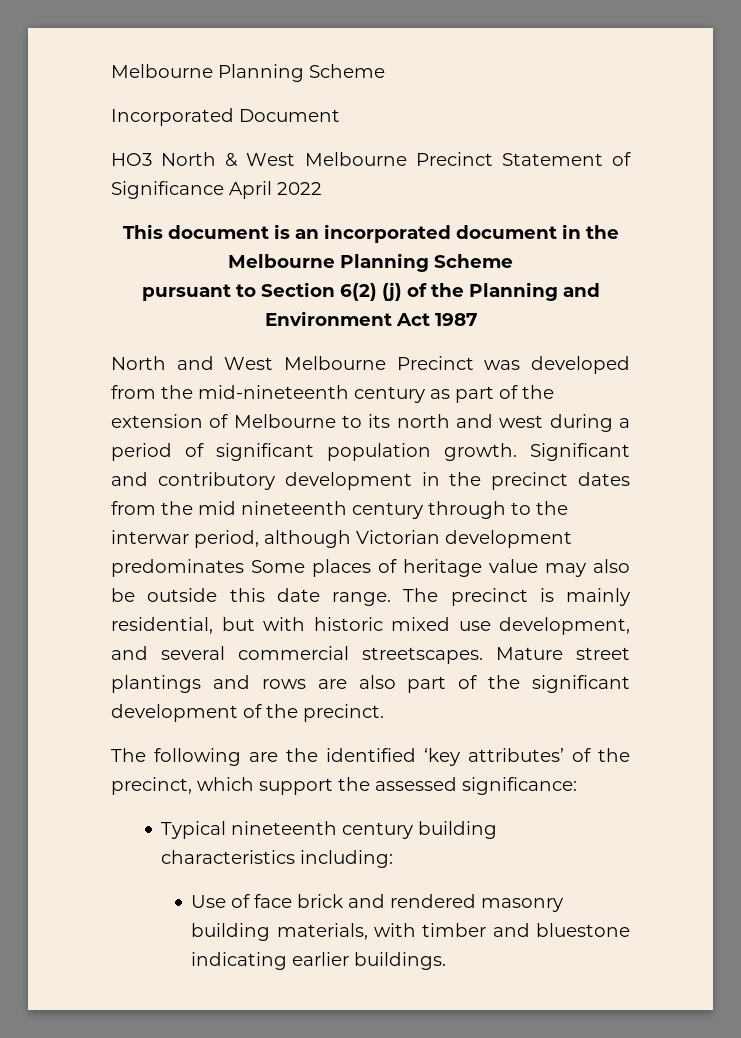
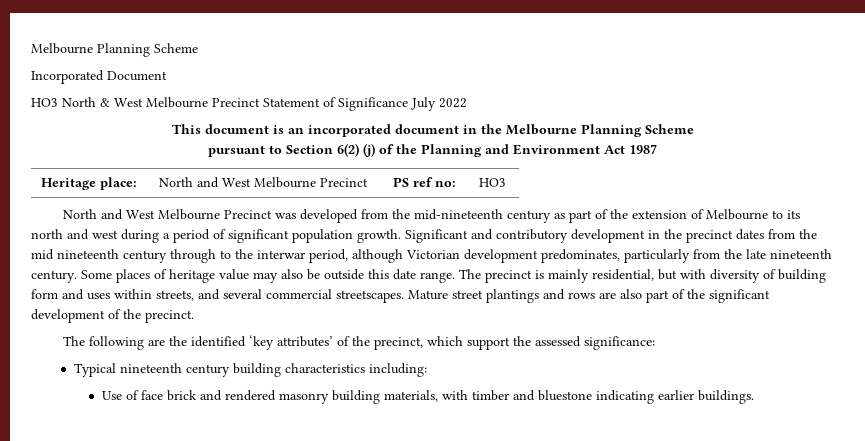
- HO3 North & West Melbourne Precinct Statement of Significance April 2022
+ HO3 North & West Melbourne Precinct Statement of Significance July 2022
+ Heritage place: | North and West Melbourne Precinct | PS ref no: | HO3
- Significant and contributory development in the precinct dates from the mid nineteenth century through to the interwar period, although Victorian development predominates Some places of heritage value may also be outside this date range.
+ Significant and contributory development in the precinct dates from the mid nineteenth century through to the interwar period, although Victorian development predominates, particularly from the late nineteenth century. Some places of heritage value may also be outside this date range.
- The precinct is mainly residential, but with historic mixed use development, and several commercial streetscapes.
+ The precinct is mainly residential, but with diversity of building form and uses within streets, and several commercial streetscapes.

